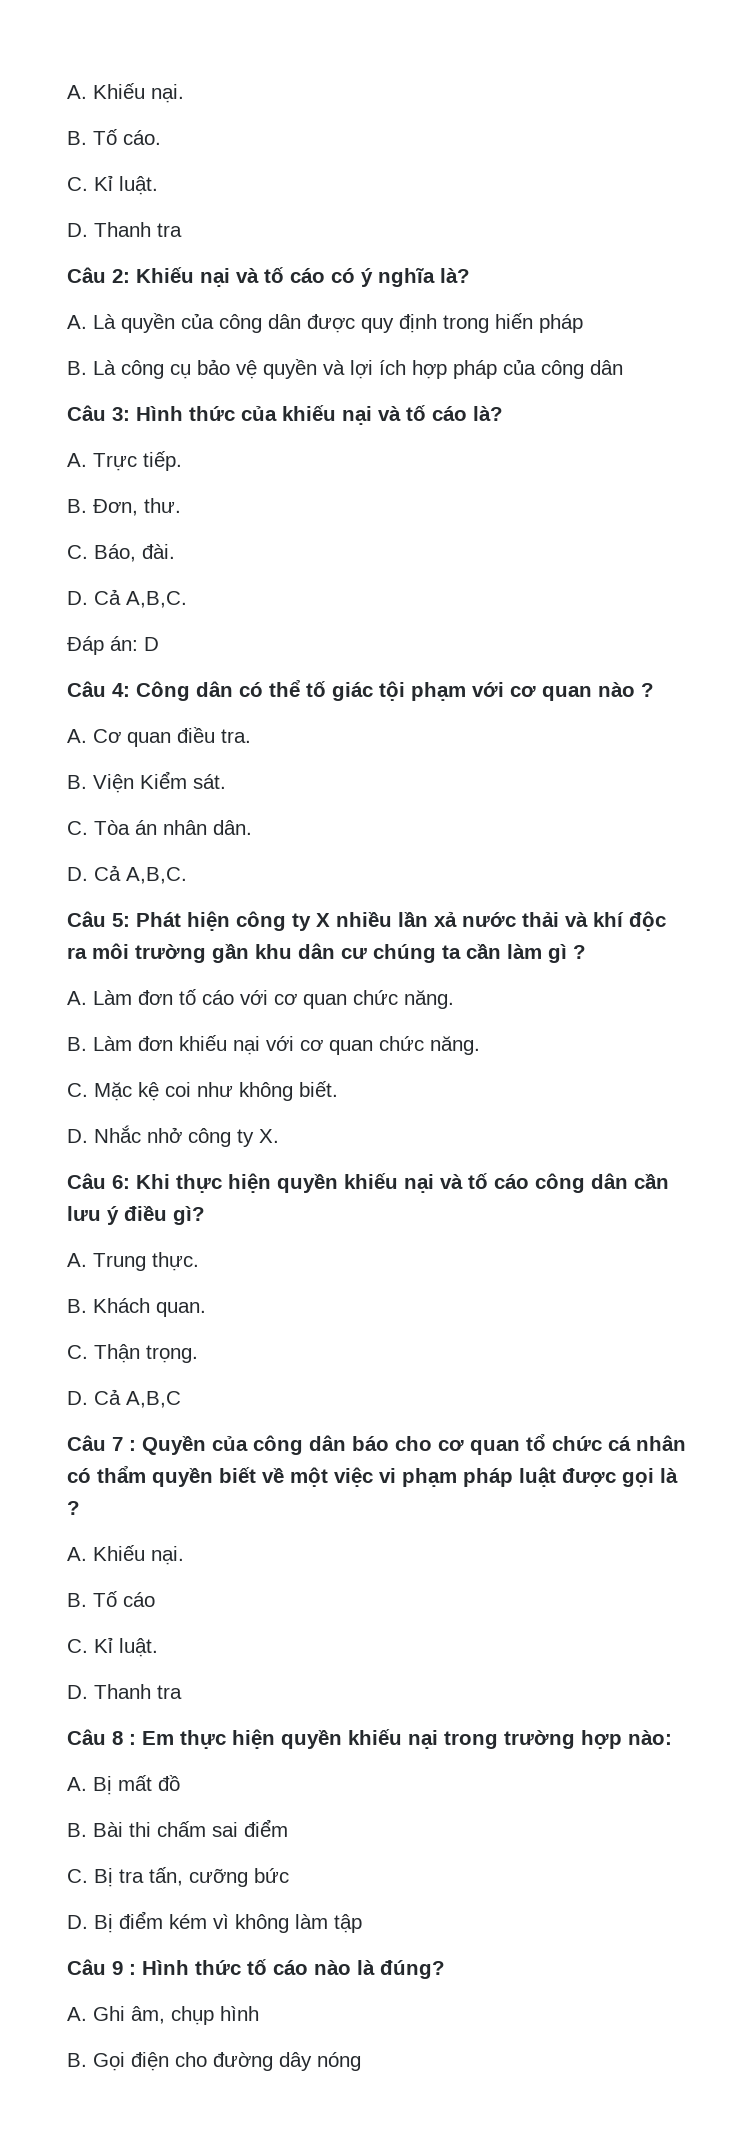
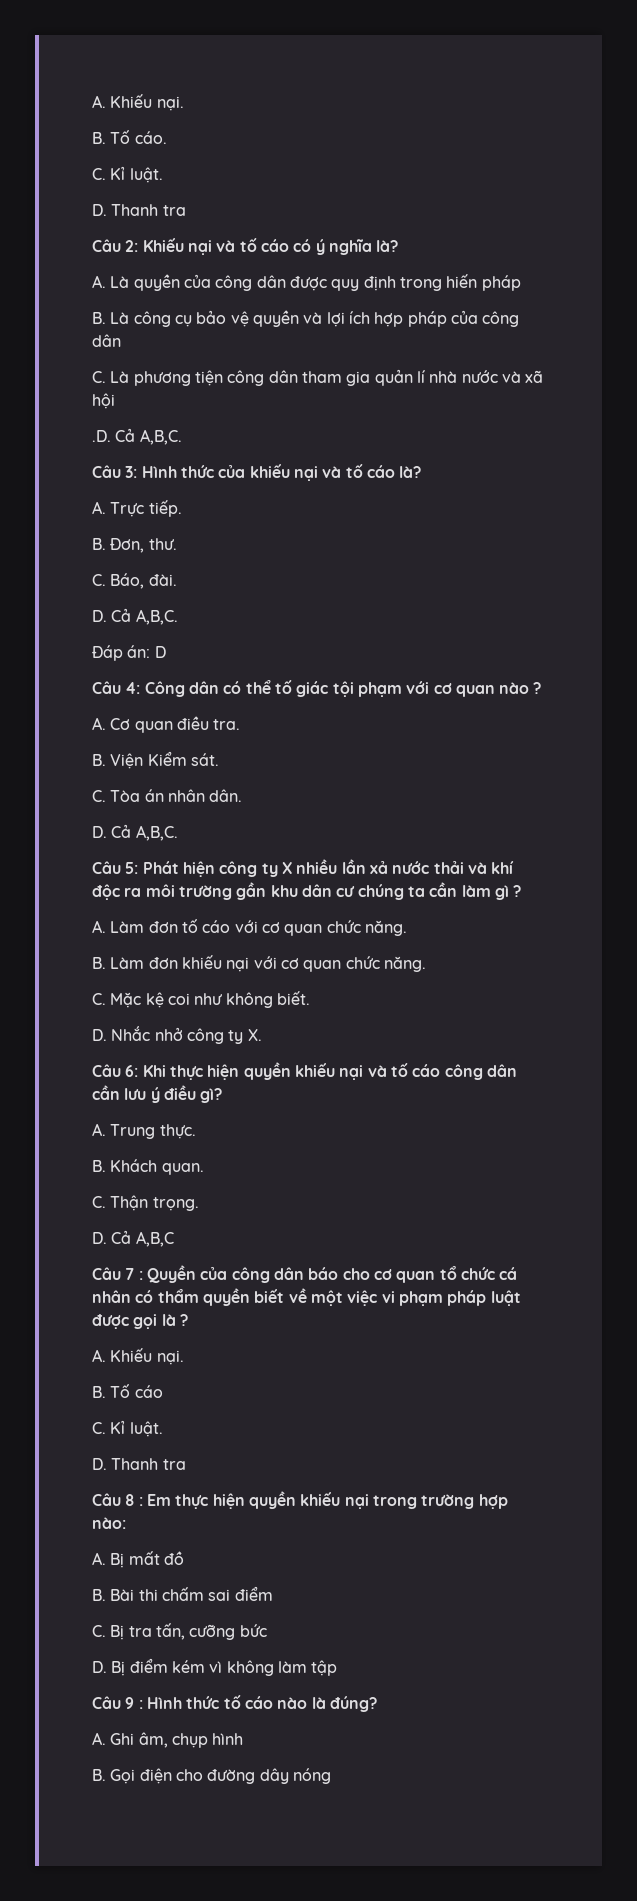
+ C. Là phương tiện công dân tham gia quản lí nhà nước và xã hội
+ .D. Cả A,B,C.

